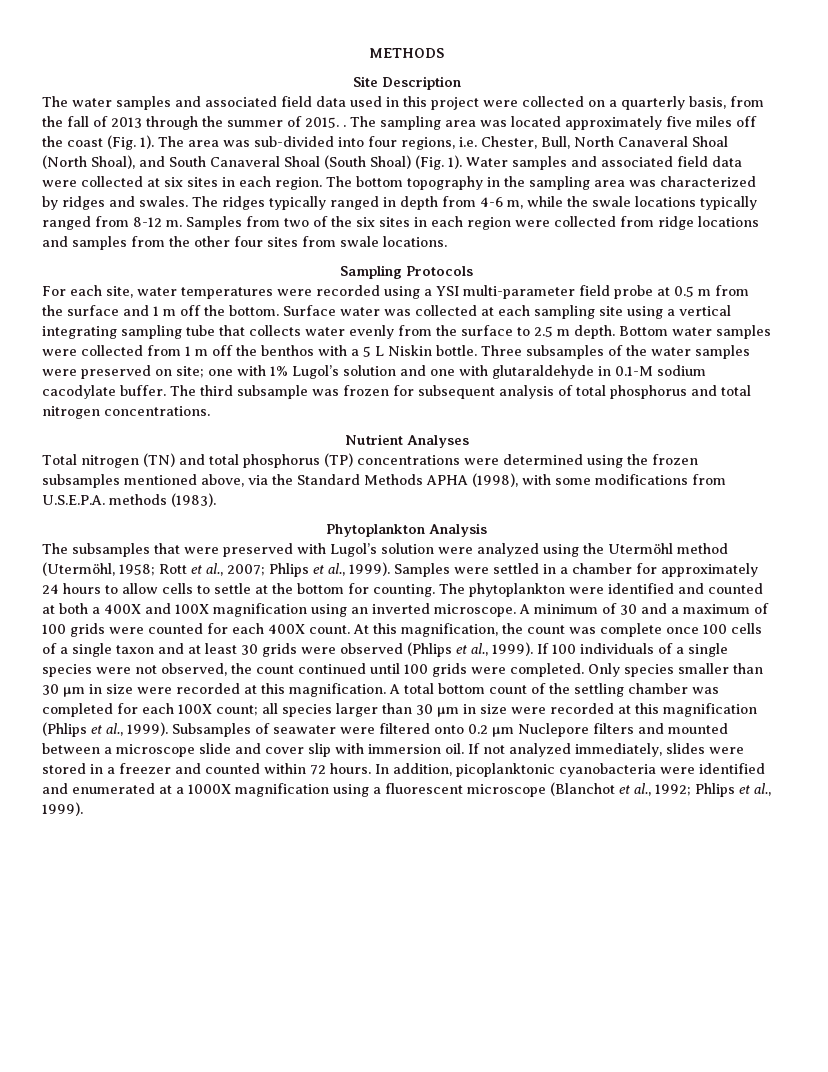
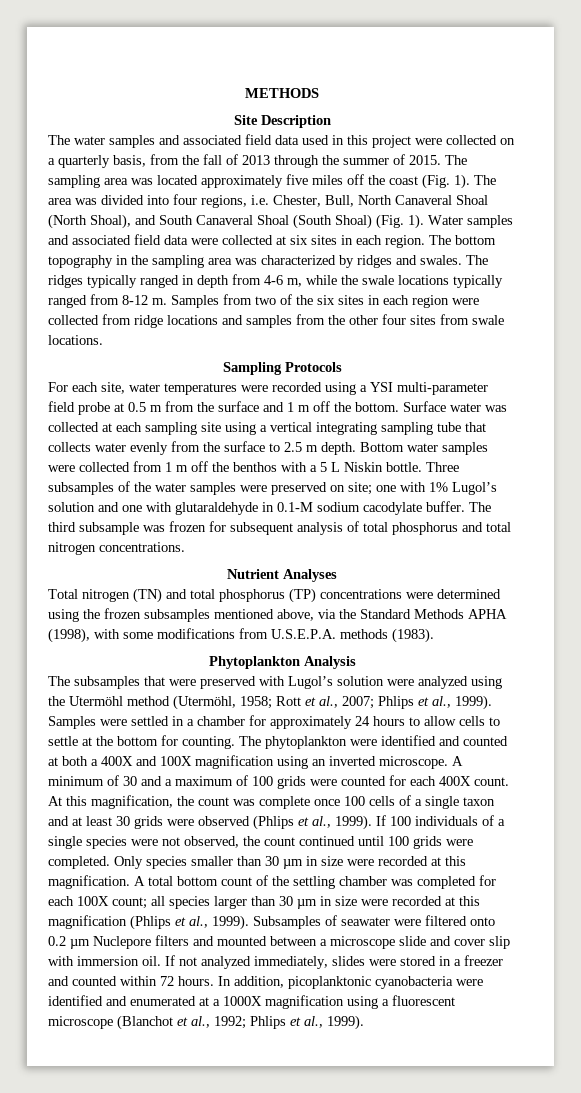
- The water samples and associated field data used in this project were collected on a quarterly basis, from the fall of 2013 through the summer of 2015. .
+ The water samples and associated field data used in this project were collected on a quarterly basis, from the fall of 2013 through the summer of 2015.
- The area was sub-divided into four regions, i.e. Chester, Bull, North Canaveral Shoal (North Shoal), and South Canaveral Shoal (South Shoal) (Fig. 1).
+ The area was divided into four regions, i.e. Chester, Bull, North Canaveral Shoal (North Shoal), and South Canaveral Shoal (South Shoal) (Fig. 1).

